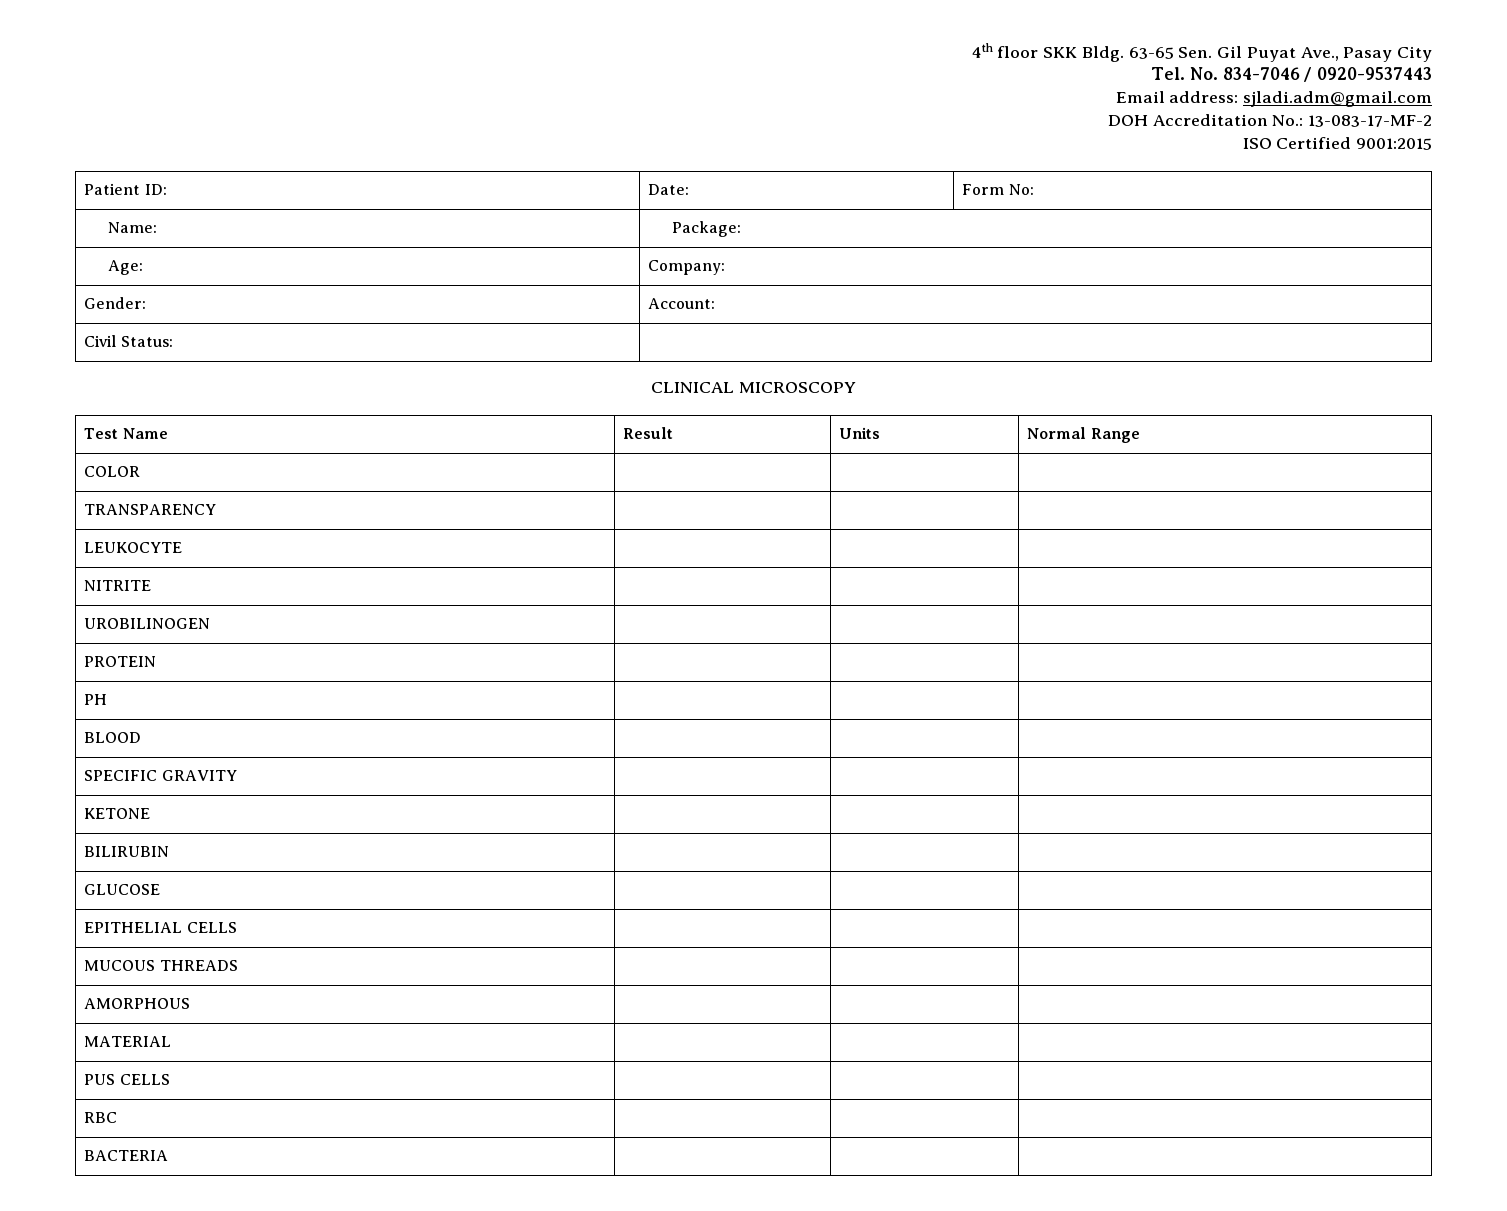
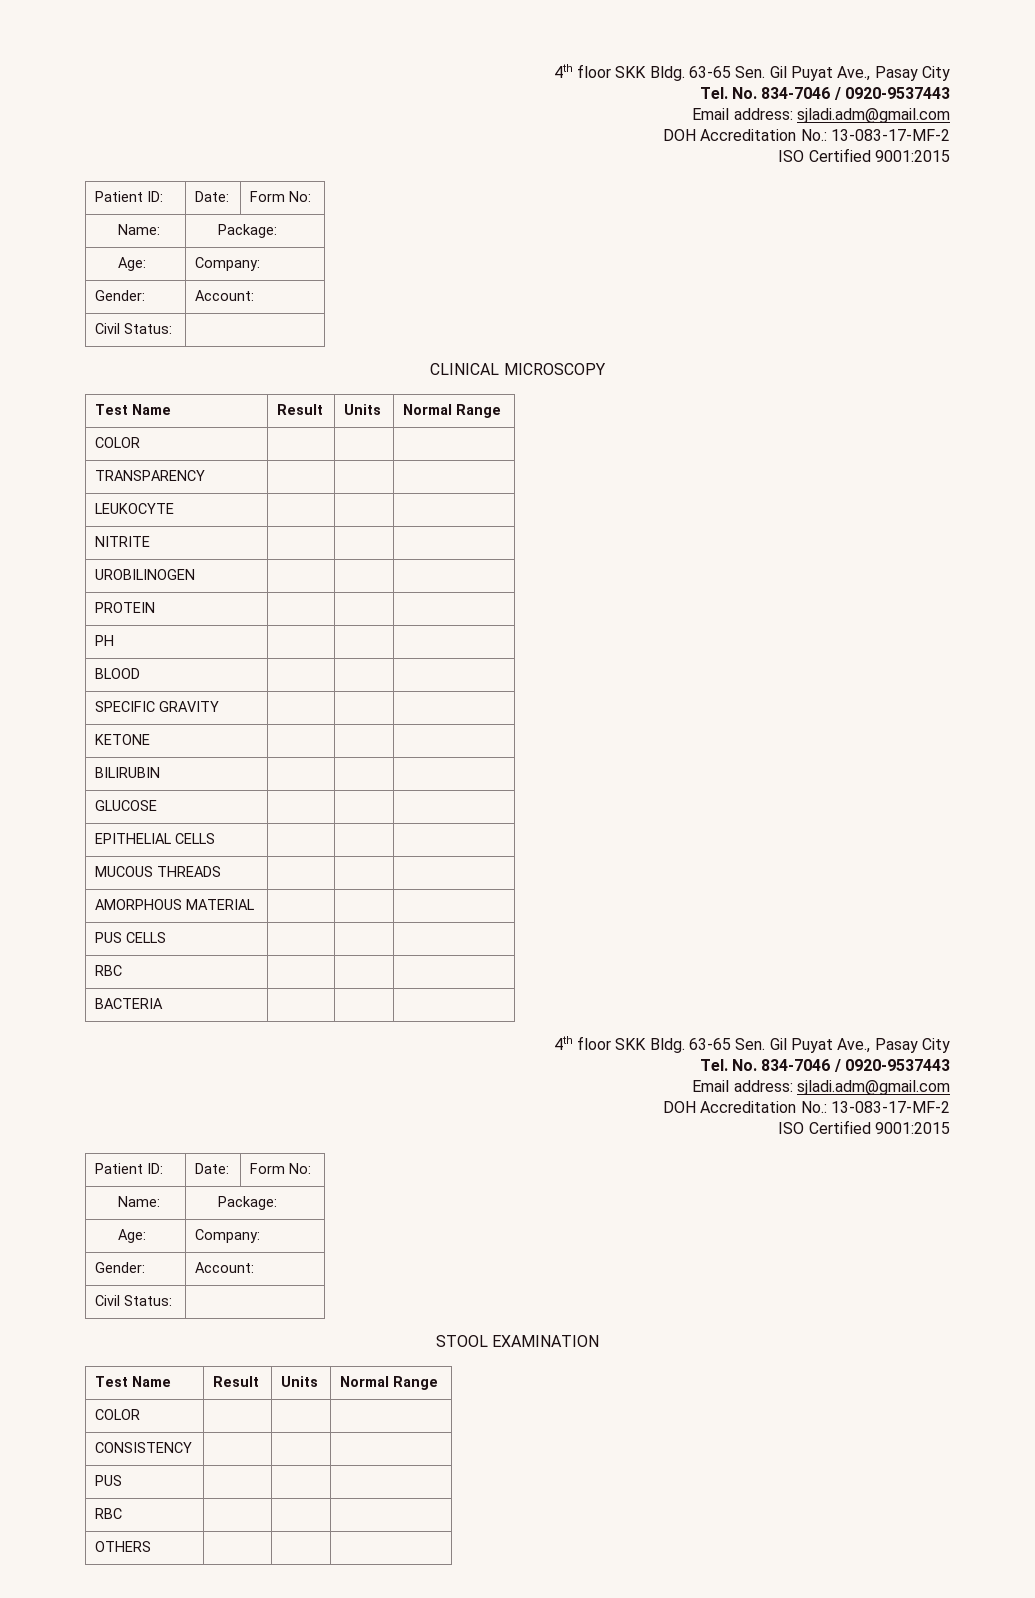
- AMORPHOUS | | |
- MATERIAL | | |
+ AMORPHOUS MATERIAL | | |
  BACTERIA | | |
+ 4th floor SKK Bldg. 63-65 Sen. Gil Puyat Ave., Pasay City
+ Tel. No. 834-7046 / 0920-9537443
+ Email address: sjladi.adm@gmail.com
+ DOH Accreditation No.: 13-083-17-MF-2
+ ISO Certified 9001:2015
+ Patient ID: | Date: | Form No:
+ Name: | Package:
+ Age: | Company:
+ Gender: | Account:
+ Civil Status: |
+ STOOL EXAMINATION
+ Test Name | Result | Units | Normal Range
+ COLOR | | |
+ CONSISTENCY | | |
+ PUS | | |
+ RBC | | |
+ OTHERS | | |

